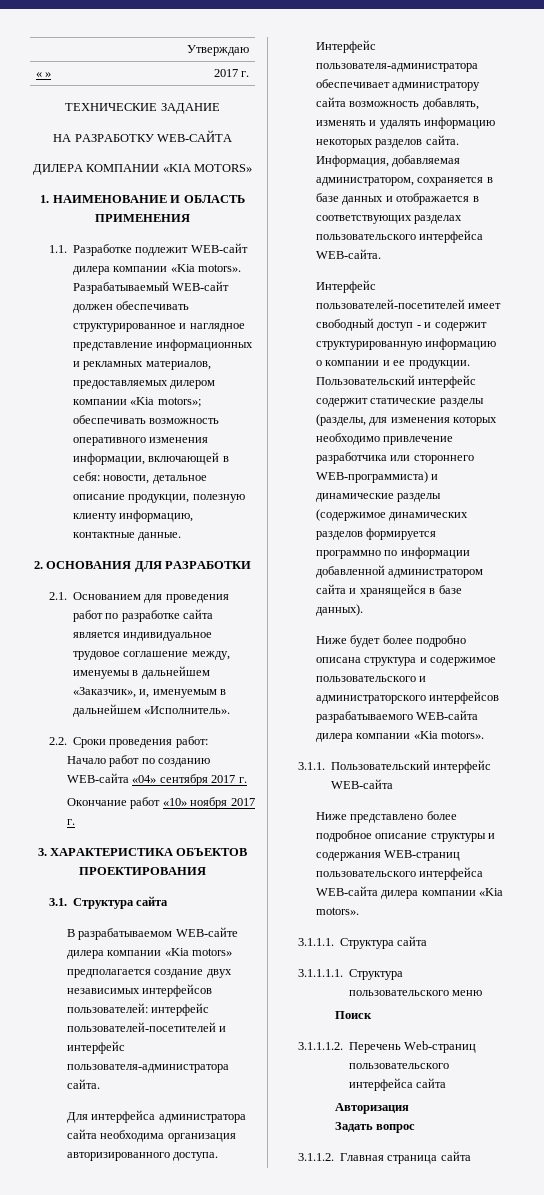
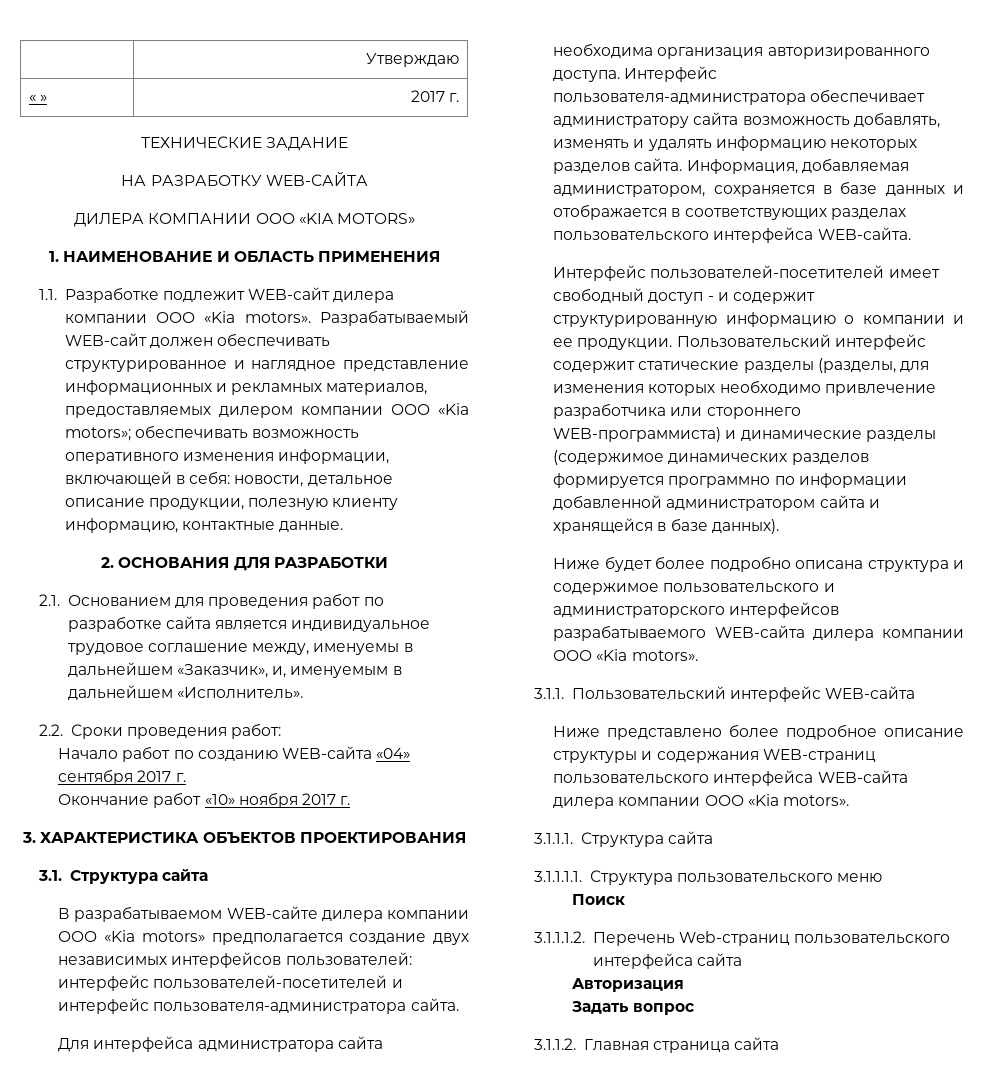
- ДИЛЕРА КОМПАНИИ «KIA MOTORS»
+ ДИЛЕРА КОМПАНИИ ООО «KIA MOTORS»
- 1.1. Разработке подлежит WEB-сайт дилера компании «Kia motors».
+ 1.1. Разработке подлежит WEB-сайт дилера компании ООО «Kia motors».
- Разрабатываемый WEB-сайт должен обеспечивать структурированное и наглядное представление информационных и рекламных материалов, предоставляемых дилером компании «Kia motors»; обеспечивать возможность оперативного изменения информации, включающей в себя: новости, детальное описание продукции, полезную клиенту информацию, контактные данные.
+ Разрабатываемый WEB-сайт должен обеспечивать структурированное и наглядное представление информационных и рекламных материалов, предоставляемых дилером компании ООО «Kia motors»; обеспечивать возможность оперативного изменения информации, включающей в себя: новости, детальное описание продукции, полезную клиенту информацию, контактные данные.
- В разрабатываемом WEB-сайте дилера компании «Kia motors» предполагается создание двух независимых интерфейсов пользователей: интерфейс пользователей-посетителей и интерфейс пользователя-администратора сайта.
+ В разрабатываемом WEB-сайте дилера компании ООО «Kia motors» предполагается создание двух независимых интерфейсов пользователей: интерфейс пользователей-посетителей и интерфейс пользователя-администратора сайта.
- Ниже будет более подробно описана структура и содержимое пользовательского и администраторского интерфейсов разрабатываемого WEB-сайта дилера компании «Kia motors».
+ Ниже будет более подробно описана структура и содержимое пользовательского и администраторского интерфейсов разрабатываемого WEB-сайта дилера компании ООО «Kia motors».
- Ниже представлено более подробное описание структуры и содержания WEB-страниц пользовательского интерфейса WEB-сайта дилера компании «Kia motors».
+ Ниже представлено более подробное описание структуры и содержания WEB-страниц пользовательского интерфейса WEB-сайта дилера компании ООО «Kia motors».

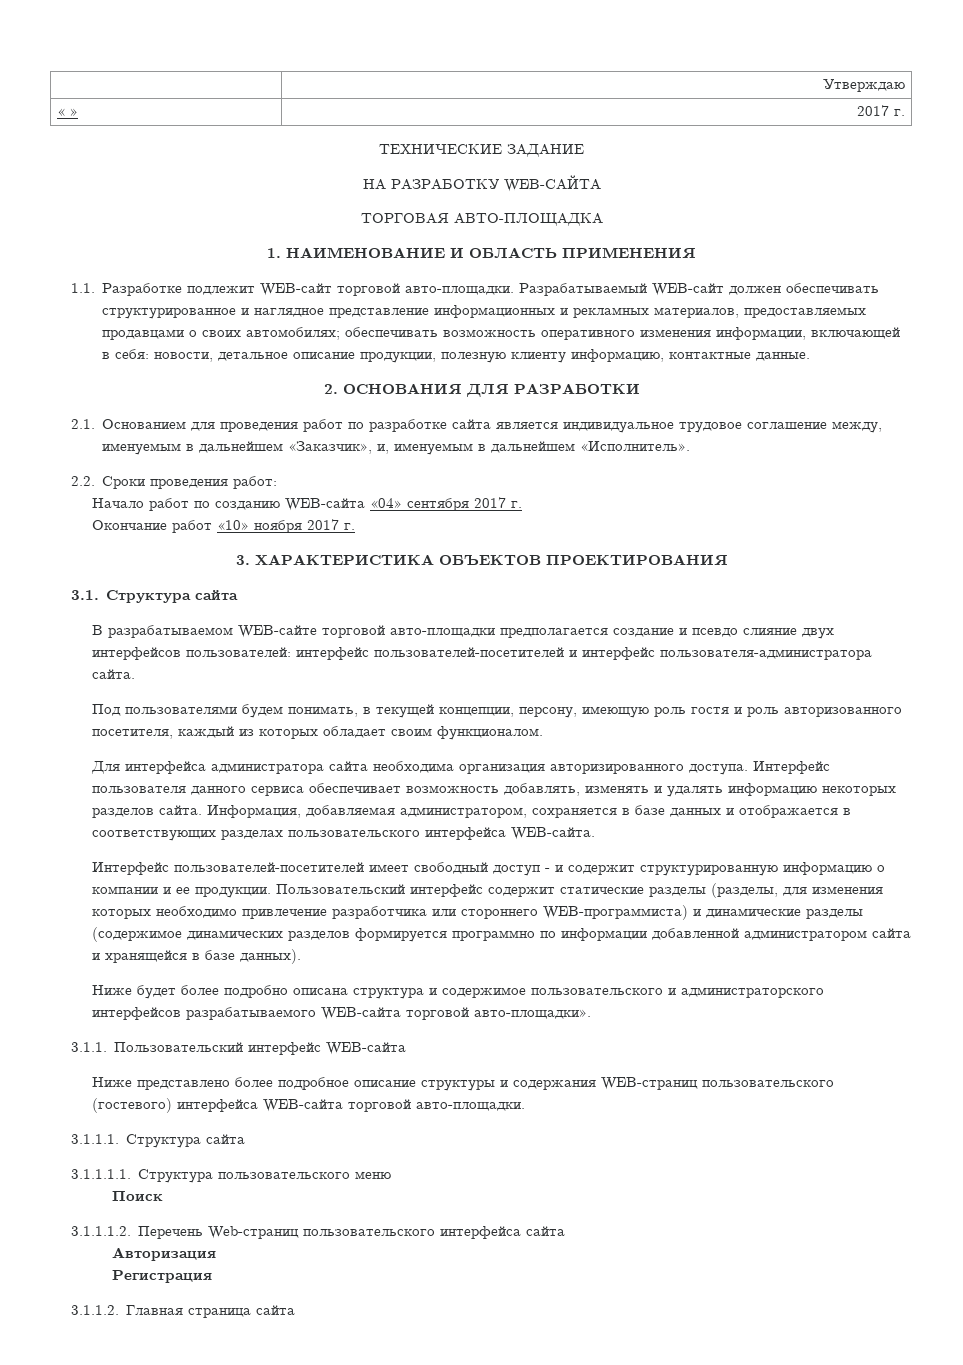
- ДИЛЕРА КОМПАНИИ ООО «KIA MOTORS»
+ ТОРГОВАЯ АВТО-ПЛОЩАДКА
- 1.1. Разработке подлежит WEB-сайт дилера компании ООО «Kia motors».
+ 1.1. Разработке подлежит WEB-сайт торговой авто-площадки.
- Разрабатываемый WEB-сайт должен обеспечивать структурированное и наглядное представление информационных и рекламных материалов, предоставляемых дилером компании ООО «Kia motors»; обеспечивать возможность оперативного изменения информации, включающей в себя: новости, детальное описание продукции, полезную клиенту информацию, контактные данные.
+ Разрабатываемый WEB-сайт должен обеспечивать структурированное и наглядное представление информационных и рекламных материалов, предоставляемых продавцами о своих автомобилях; обеспечивать возможность оперативного изменения информации, включающей в себя: новости, детальное описание продукции, полезную клиенту информацию, контактные данные.
- 2.1. Основанием для проведения работ по разработке сайта является индивидуальное трудовое соглашение между, именуемы в дальнейшем «Заказчик», и, именуемым в дальнейшем «Исполнитель».
+ 2.1. Основанием для проведения работ по разработке сайта является индивидуальное трудовое соглашение между, именуемым в дальнейшем «Заказчик», и, именуемым в дальнейшем «Исполнитель».
- В разрабатываемом WEB-сайте дилера компании ООО «Kia motors» предполагается создание двух независимых интерфейсов пользователей: интерфейс пользователей-посетителей и интерфейс пользователя-администратора сайта.
+ В разрабатываемом WEB-сайте торговой авто-площадки предполагается создание и псевдо слияние двух интерфейсов пользователей: интерфейс пользователей-посетителей и интерфейс пользователя-администратора сайта.
+ Под пользователями будем понимать, в текущей концепции, персону, имеющую роль гостя и роль авторизованного посетителя, каждый из которых обладает своим функционалом.
- Интерфейс пользователя-администратора обеспечивает администратору сайта возможность добавлять, изменять и удалять информацию некоторых разделов сайта.
+ Интерфейс пользователя данного сервиса обеспечивает возможность добавлять, изменять и удалять информацию некоторых разделов сайта.
- Ниже будет более подробно описана структура и содержимое пользовательского и администраторского интерфейсов разрабатываемого WEB-сайта дилера компании ООО «Kia motors».
+ Ниже будет более подробно описана структура и содержимое пользовательского и администраторского интерфейсов разрабатываемого WEB-сайта торговой авто-площадки».
- Ниже представлено более подробное описание структуры и содержания WEB-страниц пользовательского интерфейса WEB-сайта дилера компании ООО «Kia motors».
+ Ниже представлено более подробное описание структуры и содержания WEB-страниц пользовательского (гостевого) интерфейса WEB-сайта торговой авто-площадки.
- Задать вопрос
+ Регистрация

